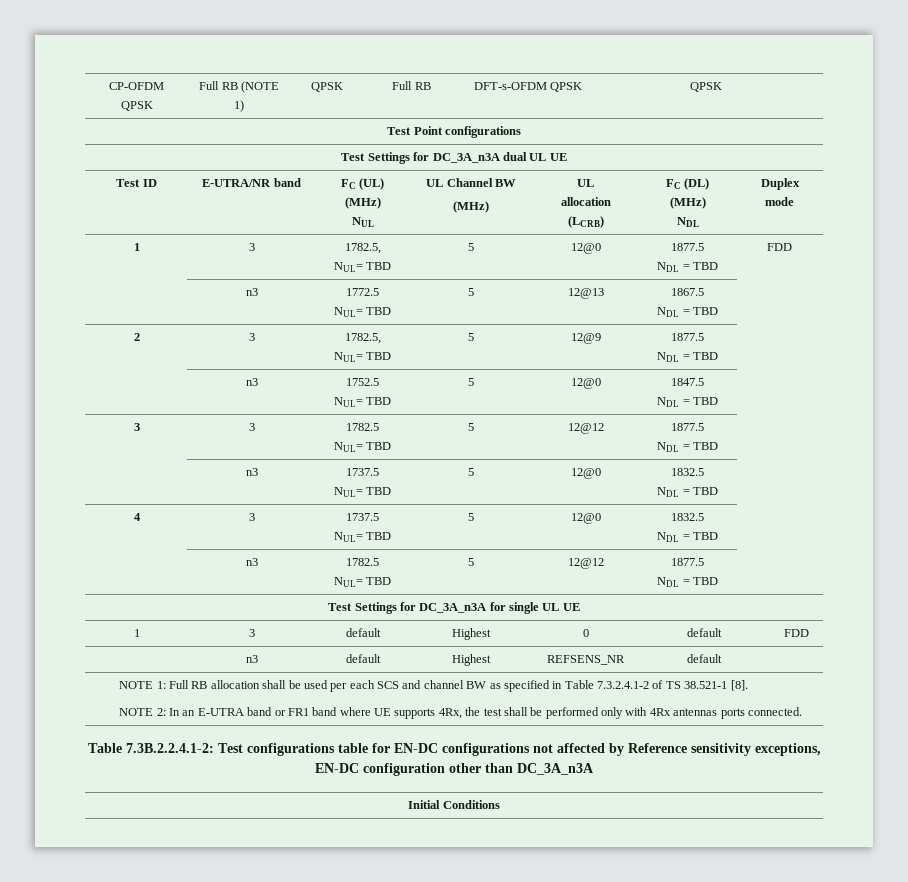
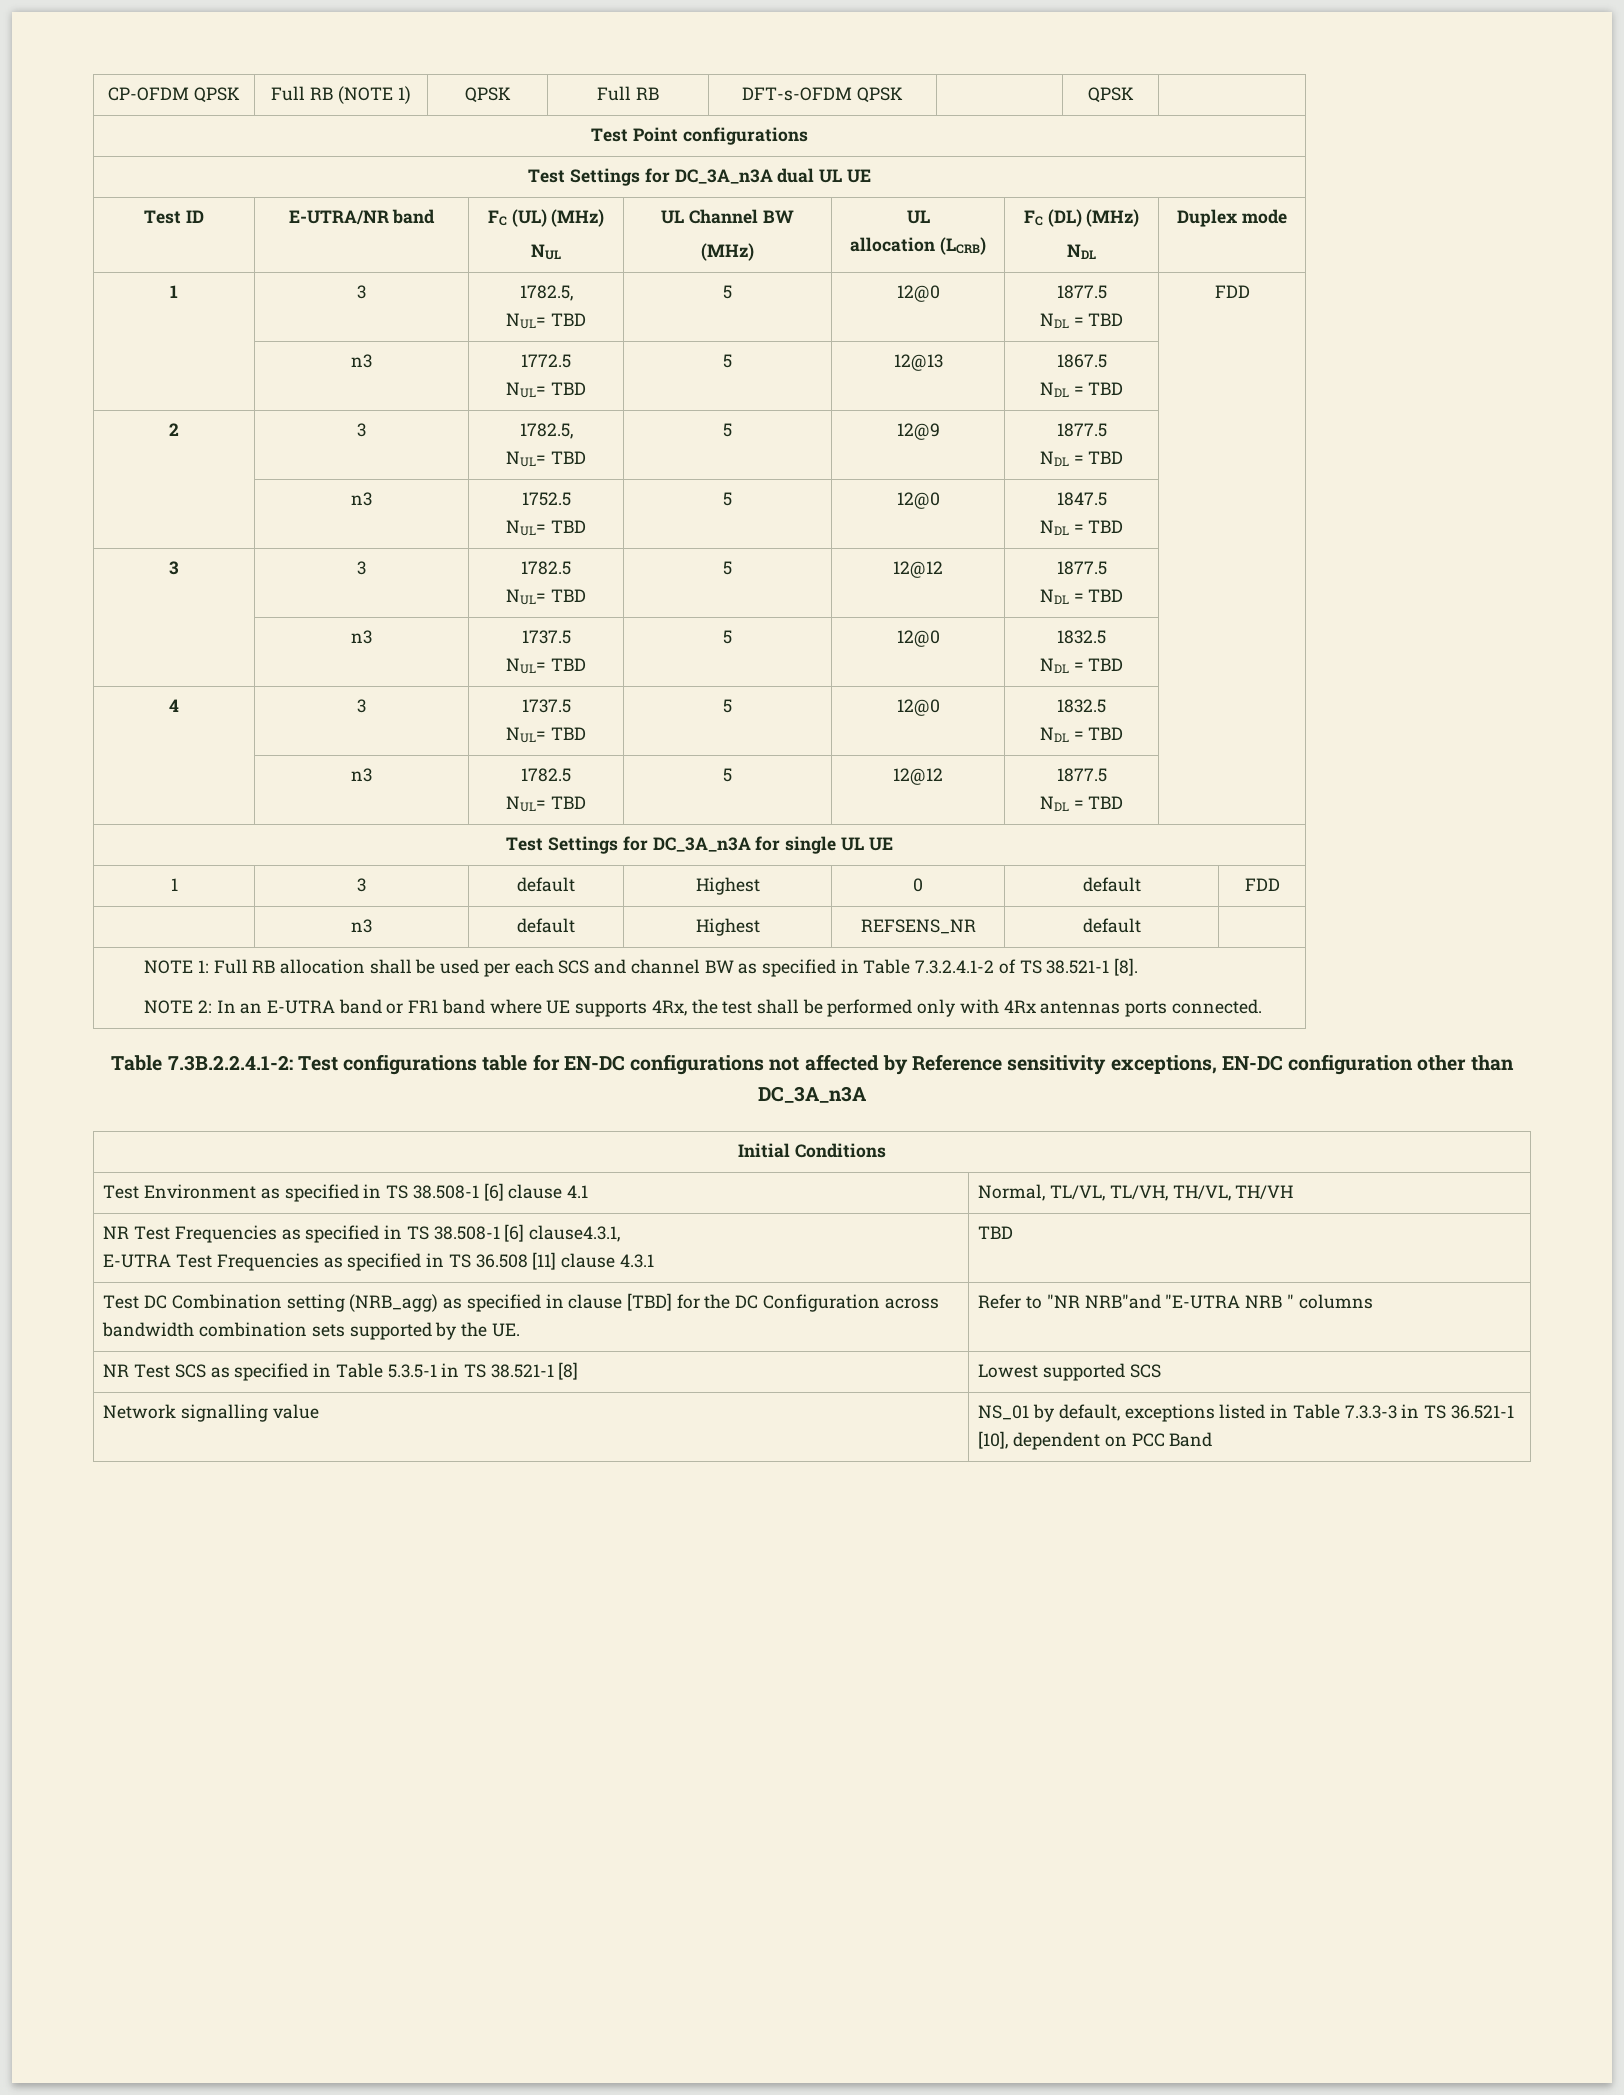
+ Test Environment as specified in TS 38.508-1 [6] clause 4.1 | Normal, TL/VL, TL/VH, TH/VL, TH/VH
+ NR Test Frequencies as specified in TS 38.508-1 [6] clause4.3.1,
+ E-UTRA Test Frequencies as specified in TS 36.508 [11] clause 4.3.1 | TBD
+ Test DC Combination setting (NRB_agg) as specified in clause [TBD] for the DC Configuration across bandwidth combination sets supported by the UE. | Refer to "NR NRB"and "E-UTRA NRB " columns
+ NR Test SCS as specified in Table 5.3.5-1 in TS 38.521-1 [8] | Lowest supported SCS
+ Network signalling value | NS_01 by default, exceptions listed in Table 7.3.3-3 in TS 36.521-1 [10], dependent on PCC Band

